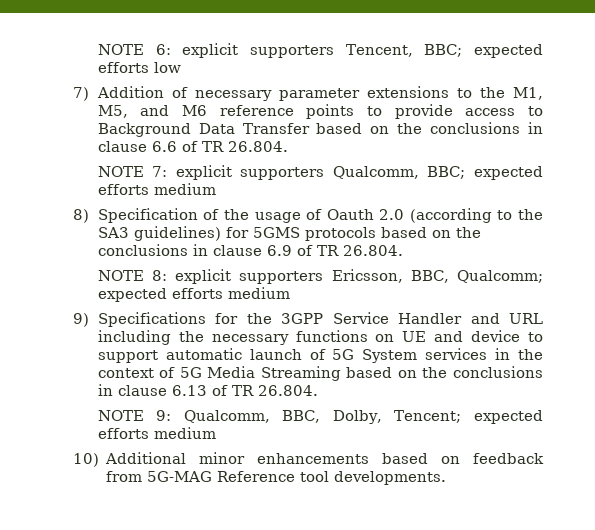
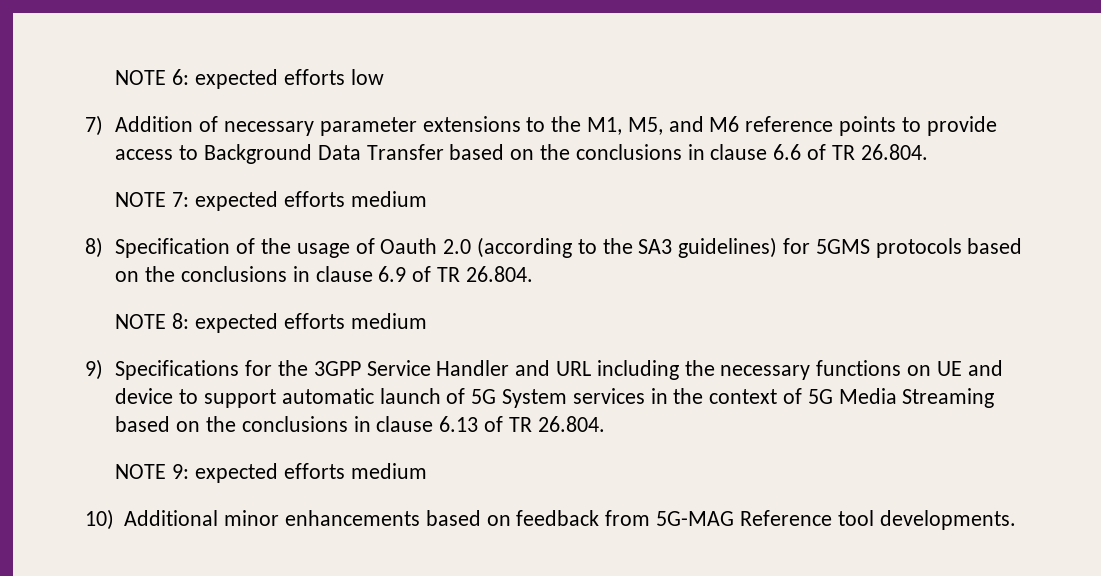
- NOTE 6: explicit supporters Tencent, BBC; expected efforts low
+ NOTE 6: expected efforts low
- NOTE 7: explicit supporters Qualcomm, BBC; expected efforts medium
+ NOTE 7: expected efforts medium
- NOTE 8: explicit supporters Ericsson, BBC, Qualcomm; expected efforts medium
+ NOTE 8: expected efforts medium
- NOTE 9: Qualcomm, BBC, Dolby, Tencent; expected efforts medium
+ NOTE 9: expected efforts medium

